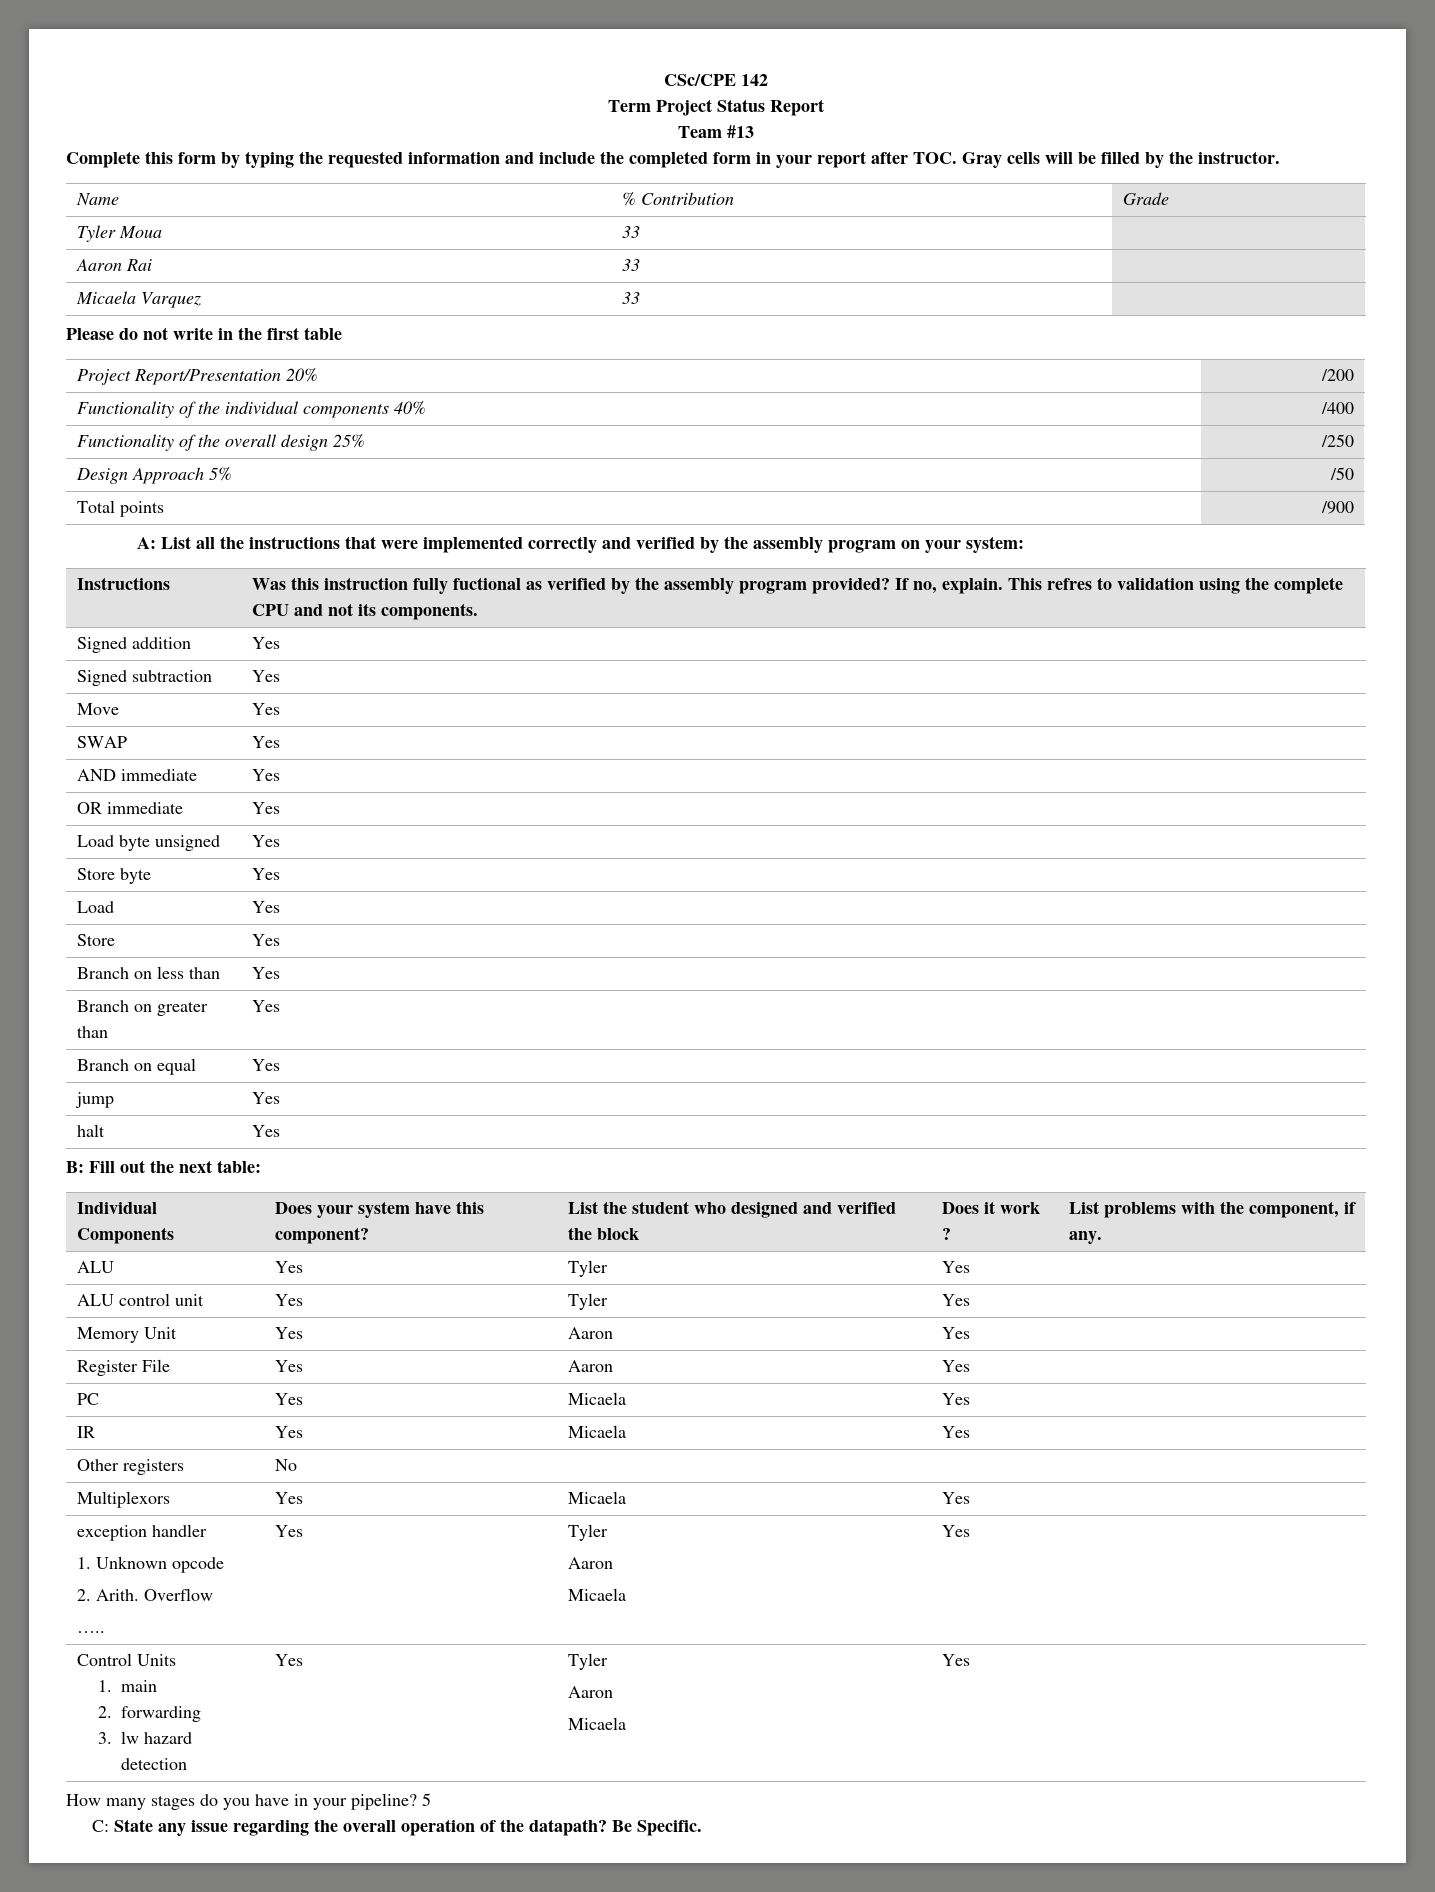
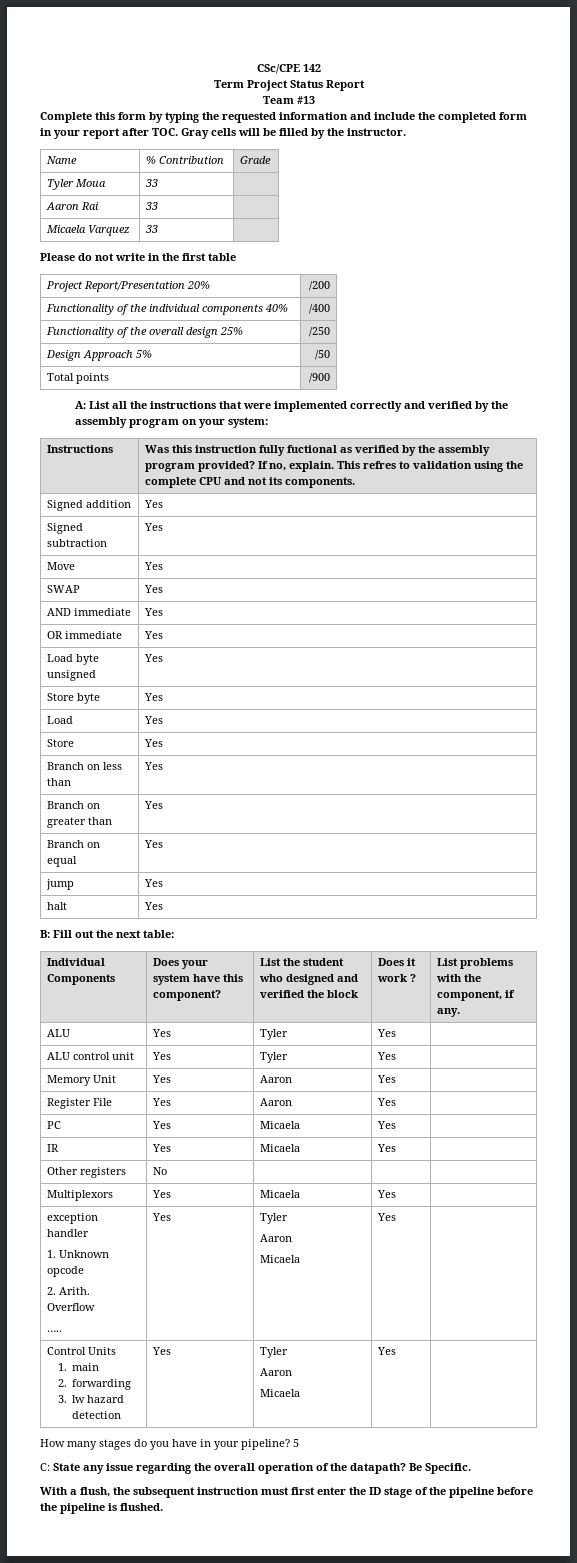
+ With a flush, the subsequent instruction must first enter the ID stage of the pipeline before the pipeline is flushed.

